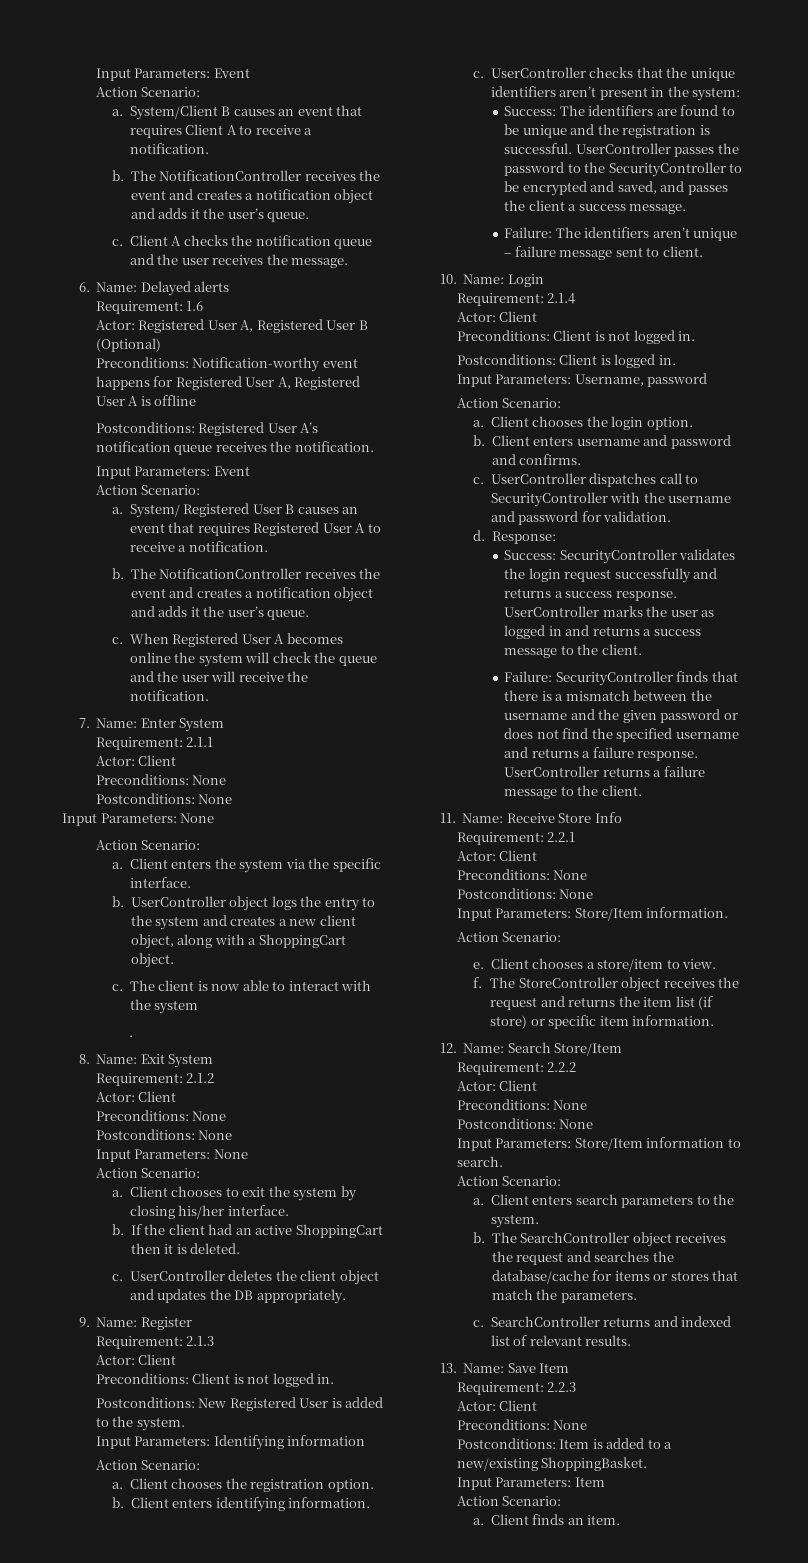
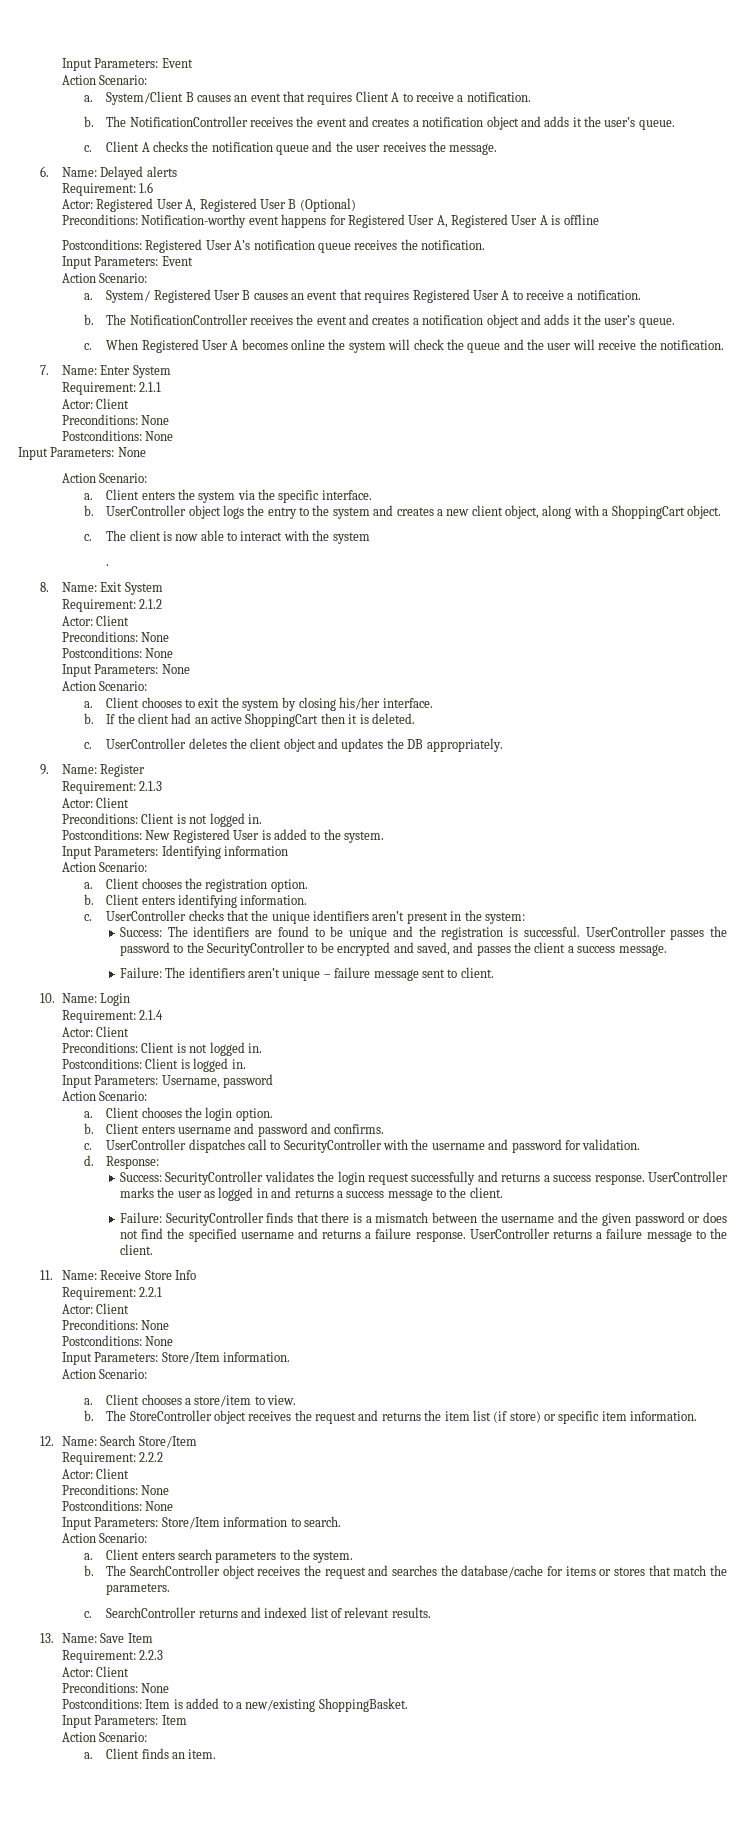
  Input Parameters: Store/Item information.
  Action Scenario:
- e.
+ a.
  Client chooses a store/item to view.
- f.
+ b.

